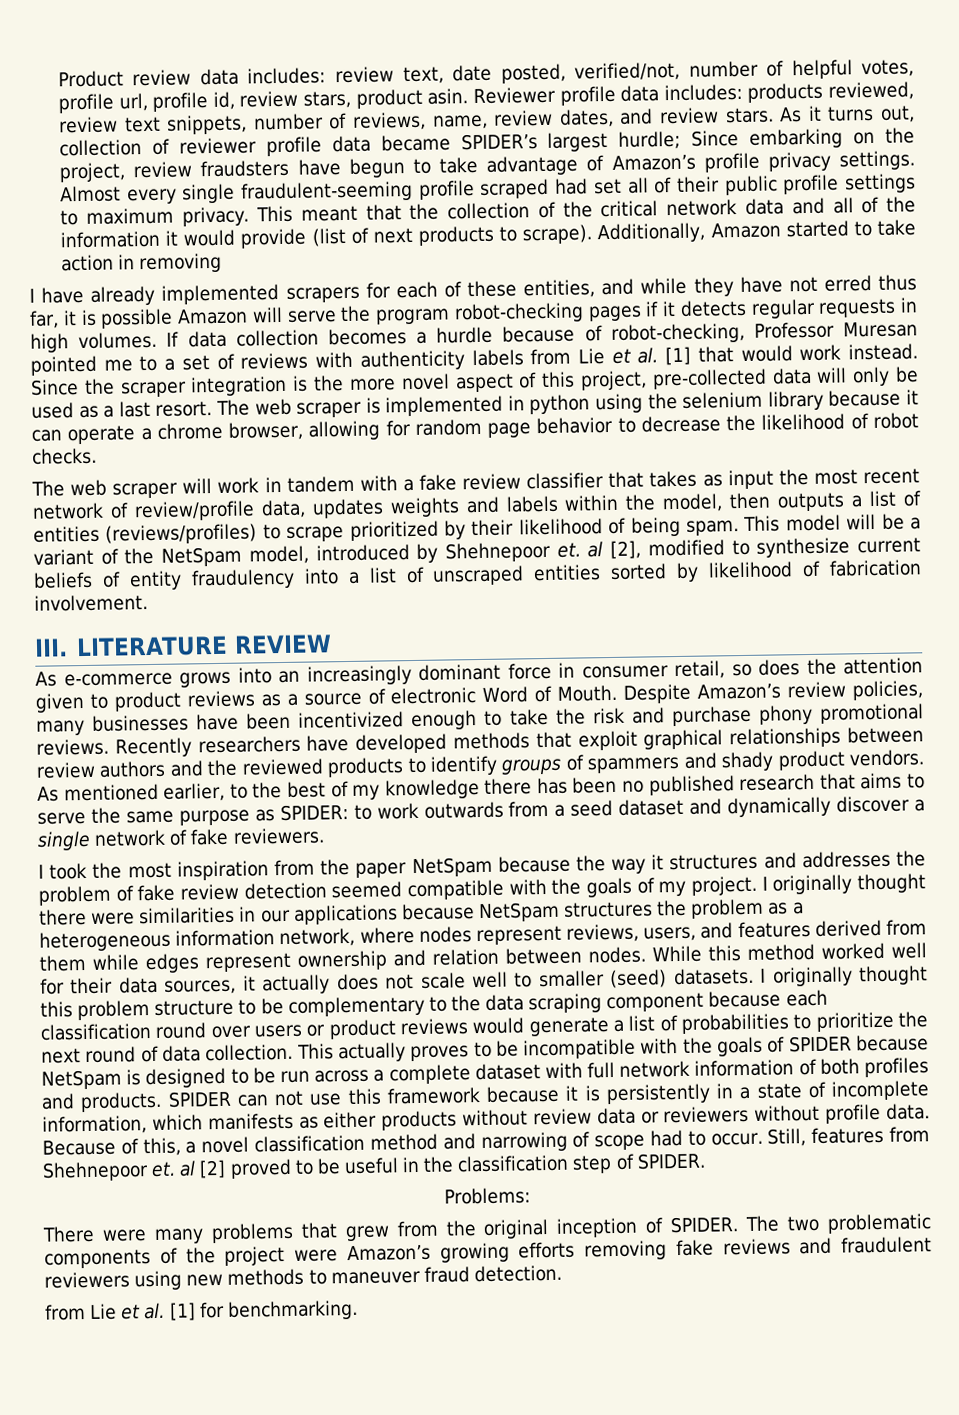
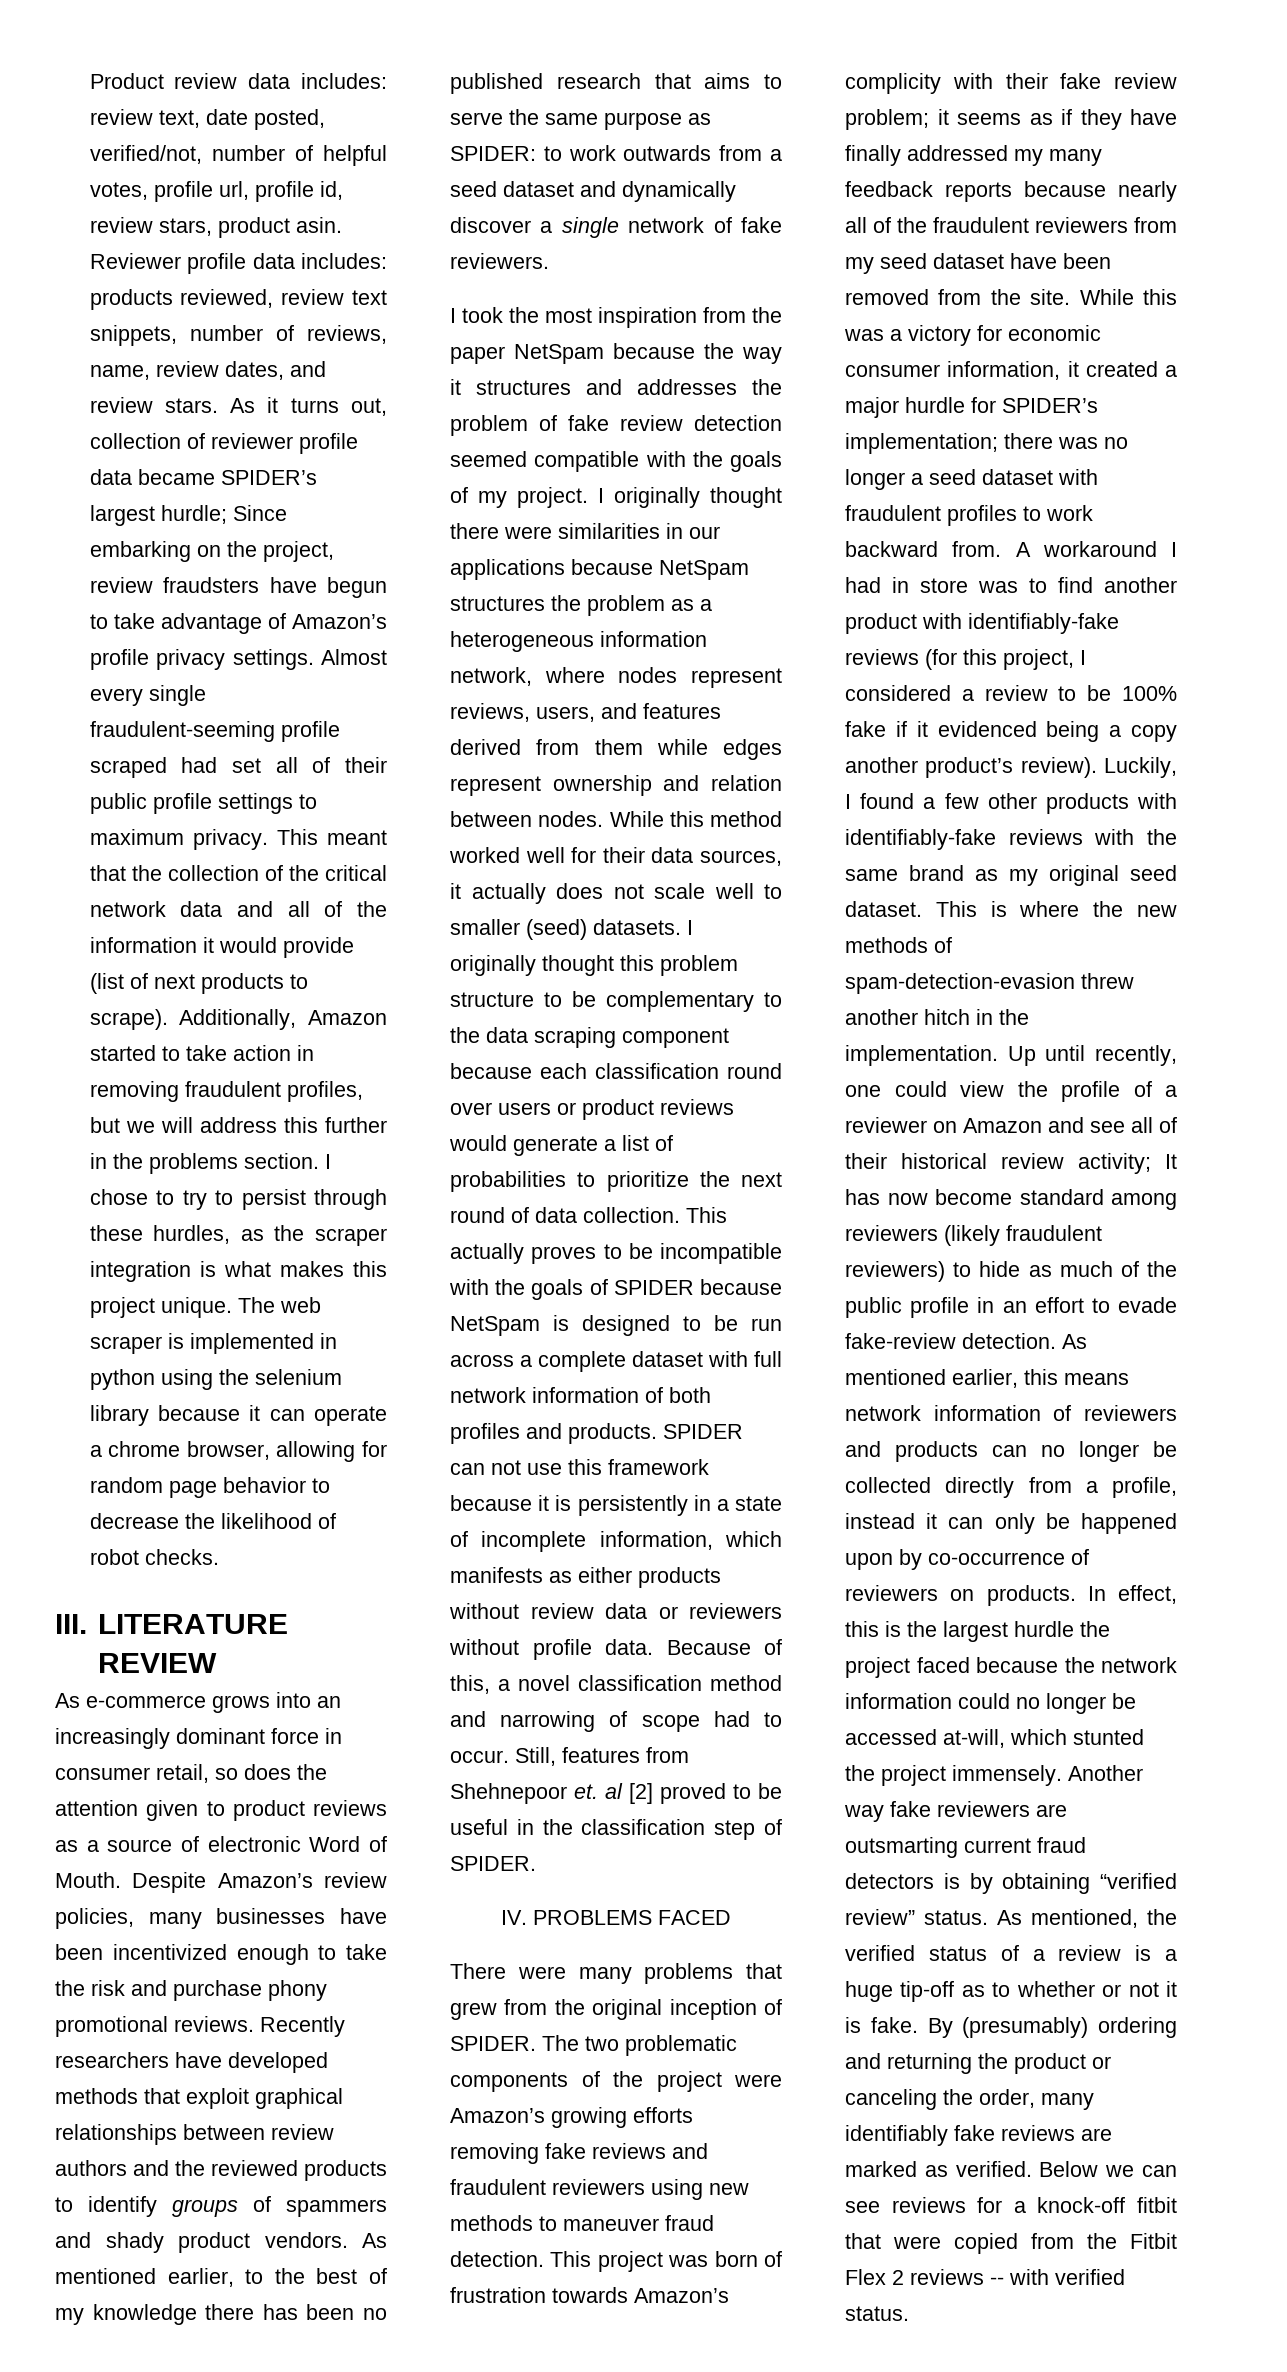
- Additionally, Amazon started to take action in removing
- I have already implemented scrapers for each of these entities, and while they have not erred thus far, it is possible Amazon will serve the program robot-checking pages if it detects regular requests in high volumes. If data collection becomes a hurdle because of robot-checking, Professor Muresan pointed me to a set of reviews with authenticity labels from Lie et al. [1] that would work instead. Since the scraper integration is the more novel aspect of this project, pre-collected data will only be used as a last resort.
+ Additionally, Amazon started to take action in removing fraudulent profiles, but we will address this further in the problems section. I chose to try to persist through these hurdles, as the scraper integration is what makes this project unique.
- The web scraper will work in tandem with a fake review classifier that takes as input the most recent network of review/profile data, updates weights and labels within the model, then outputs a list of entities (reviews/profiles) to scrape prioritized by their likelihood of being spam. This model will be a variant of the NetSpam model, introduced by Shehnepoor et. al [2], modified to synthesize current beliefs of entity fraudulency into a list of unscraped entities sorted by likelihood of fabrication involvement.
- Problems:
+ IV. PROBLEMS FACED
- The two problematic components of the project were Amazon’s growing efforts removing fake reviews and fraudulent reviewers using new methods to maneuver fraud detection.
- from Lie et al. [1] for benchmarking.
+ The two problematic components of the project were Amazon’s growing efforts removing fake reviews and fraudulent reviewers using new methods to maneuver fraud detection. This project was born of frustration towards Amazon’s complicity with their fake review problem; it seems as if they have finally addressed my many feedback reports because nearly all of the fraudulent reviewers from my seed dataset have been removed from the site. While this was a victory for economic consumer information, it created a major hurdle for SPIDER’s implementation; there was no longer a seed dataset with fraudulent profiles to work backward from. A workaround I had in store was to find another product with identifiably-fake reviews (for this project, I considered a review to be 100% fake if it evidenced being a copy another product’s review). Luckily, I found a few other products with identifiably-fake reviews with the same brand as my original seed dataset. This is where the new methods of spam-detection-evasion threw another hitch in the implementation. Up until recently, one could view the profile of a reviewer on Amazon and see all of their historical review activity; It has now become standard among reviewers (likely fraudulent reviewers) to hide as much of the public profile in an effort to evade fake-review detection. As mentioned earlier, this means network information of reviewers and products can no longer be collected directly from a profile, instead it can only be happened upon by co-occurrence of reviewers on products. In effect, this is the largest hurdle the project faced because the network information could no longer be accessed at-will, which stunted the project immensely. Another way fake reviewers are outsmarting current fraud detectors is by obtaining “verified review” status. As mentioned, the verified status of a review is a huge tip-off as to whether or not it is fake. By (presumably) ordering and returning the product or canceling the order, many identifiably fake reviews are marked as verified. Below we can see reviews for a knock-off fitbit that were copied from the Fitbit Flex 2 reviews -- with verified status.

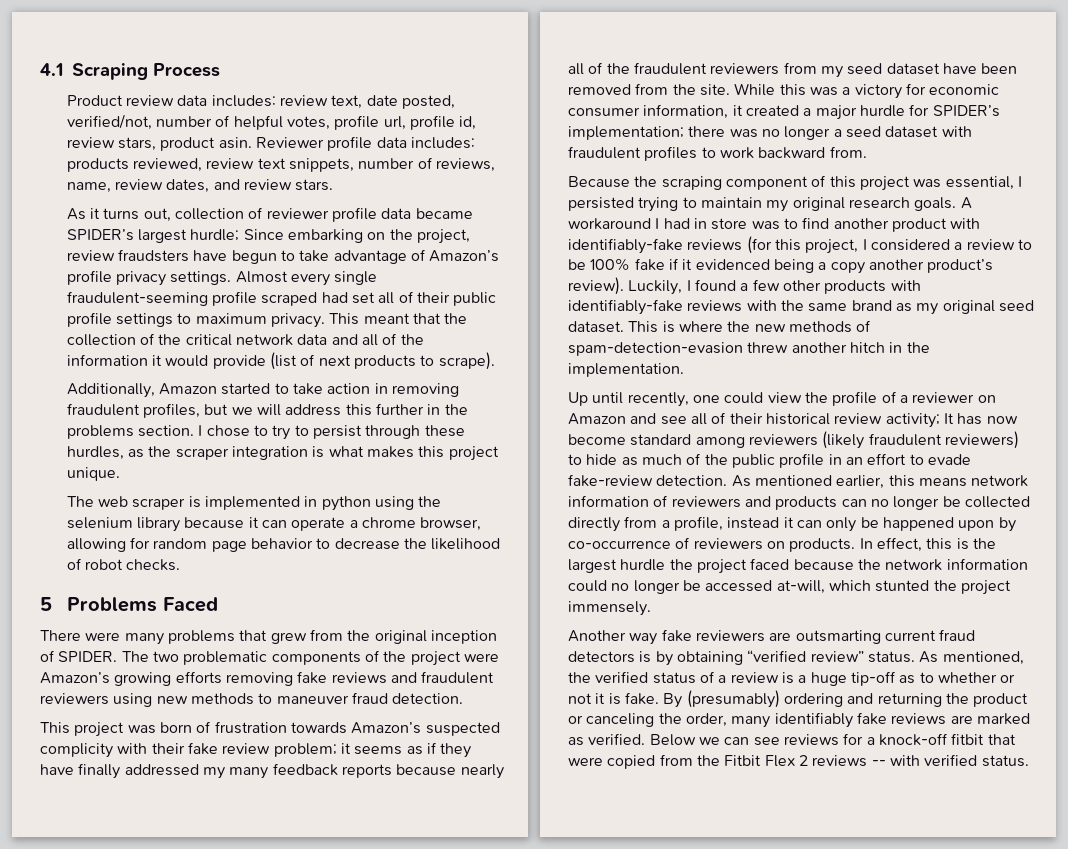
+ 4.1 Scraping Process
- Reviewer profile data includes: products reviewed, review text snippets, number of reviews, name, review dates, and review stars. As it turns out, collection of reviewer profile data became SPIDER’s largest hurdle; Since embarking on the project, review fraudsters have begun to take advantage of Amazon’s profile privacy settings.
+ Reviewer profile data includes: products reviewed, review text snippets, number of reviews, name, review dates, and review stars.
+ As it turns out, collection of reviewer profile data became SPIDER’s largest hurdle; Since embarking on the project, review fraudsters have begun to take advantage of Amazon’s profile privacy settings.
- This meant that the collection of the critical network data and all of the information it would provide (list of next products to scrape). Additionally, Amazon started to take action in removing fraudulent profiles, but we will address this further in the problems section.
+ This meant that the collection of the critical network data and all of the information it would provide (list of next products to scrape).
+ Additionally, Amazon started to take action in removing fraudulent profiles, but we will address this further in the problems section.
- I chose to try to persist through these hurdles, as the scraper integration is what makes this project unique. The web scraper is implemented in python using the selenium library because it can operate a chrome browser, allowing for random page behavior to decrease the likelihood of robot checks.
+ I chose to try to persist through these hurdles, as the scraper integration is what makes this project unique.
+ The web scraper is implemented in python using the selenium library because it can operate a chrome browser, allowing for random page behavior to decrease the likelihood of robot checks.
- III. LITERATURE REVIEW
- As e-commerce grows into an increasingly dominant force in consumer retail, so does the attention given to product reviews as a source of electronic Word of Mouth. Despite Amazon’s review policies, many businesses have been incentivized enough to take the risk and purchase phony promotional reviews. Recently researchers have developed methods that exploit graphical relationships between review authors and the reviewed products to identify groups of spammers and shady product vendors. As mentioned earlier, to the best of my knowledge there has been no published research that aims to serve the same purpose as SPIDER: to work outwards from a seed dataset and dynamically discover a single network of fake reviewers.
- I took the most inspiration from the paper NetSpam because the way it structures and addresses the problem of fake review detection seemed compatible with the goals of my project. I originally thought there were similarities in our applications because NetSpam structures the problem as a heterogeneous information network, where nodes represent reviews, users, and features derived from them while edges represent ownership and relation between nodes. While this method worked well for their data sources, it actually does not scale well to smaller (seed) datasets. I originally thought this problem structure to be complementary to the data scraping component because each classification round over users or product reviews would generate a list of probabilities to prioritize the next round of data collection. This actually proves to be incompatible with the goals of SPIDER because NetSpam is designed to be run across a complete dataset with full network information of both profiles and products. SPIDER can not use this framework because it is persistently in a state of incomplete information, which manifests as either products without review data or reviewers without profile data. Because of this, a novel classification method and narrowing of scope had to occur. Still, features from Shehnepoor et. al [2] proved to be useful in the classification step of SPIDER.
- IV. PROBLEMS FACED
+ 5 Problems Faced
- The two problematic components of the project were Amazon’s growing efforts removing fake reviews and fraudulent reviewers using new methods to maneuver fraud detection. This project was born of frustration towards Amazon’s complicity with their fake review problem;
+ The two problematic components of the project were Amazon’s growing efforts removing fake reviews and fraudulent reviewers using new methods to maneuver fraud detection.
+ This project was born of frustration towards Amazon’s suspected complicity with their fake review problem;
- there was no longer a seed dataset with fraudulent profiles to work backward from. A workaround I had in store was to find another product with identifiably-fake reviews (for this project, I considered a review to be 100% fake if it evidenced being a copy another product’s review).
+ there was no longer a seed dataset with fraudulent profiles to work backward from.
+ Because the scraping component of this project was essential, I persisted trying to maintain my original research goals. A workaround I had in store was to find another product with identifiably-fake reviews (for this project, I considered a review to be 100% fake if it evidenced being a copy another product’s review).
- This is where the new methods of spam-detection-evasion threw another hitch in the implementation. Up until recently, one could view the profile of a reviewer on Amazon and see all of their historical review activity; It has now become standard among reviewers (likely fraudulent reviewers) to hide as much of the public profile in an effort to evade fake-review detection.
+ This is where the new methods of spam-detection-evasion threw another hitch in the implementation.
+ Up until recently, one could view the profile of a reviewer on Amazon and see all of their historical review activity; It has now become standard among reviewers (likely fraudulent reviewers) to hide as much of the public profile in an effort to evade fake-review detection.
- In effect, this is the largest hurdle the project faced because the network information could no longer be accessed at-will, which stunted the project immensely. Another way fake reviewers are outsmarting current fraud detectors is by obtaining “verified review” status.
+ In effect, this is the largest hurdle the project faced because the network information could no longer be accessed at-will, which stunted the project immensely.
+ Another way fake reviewers are outsmarting current fraud detectors is by obtaining “verified review” status.

